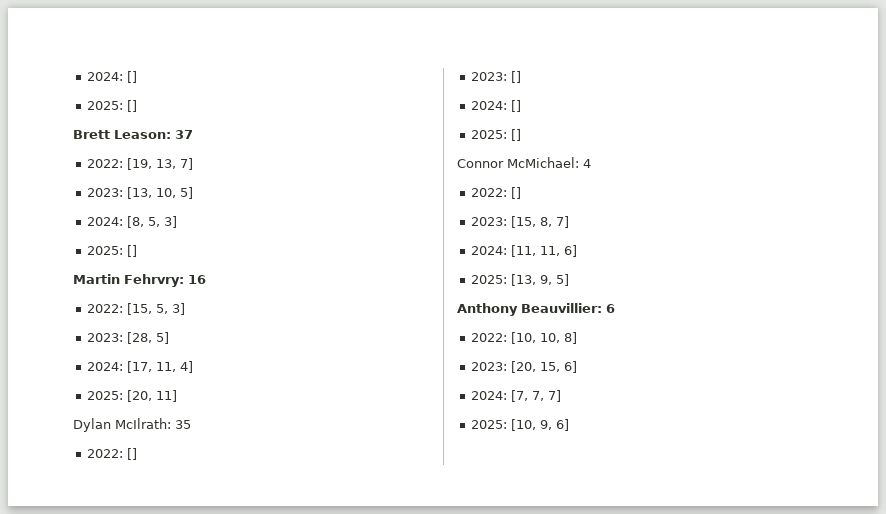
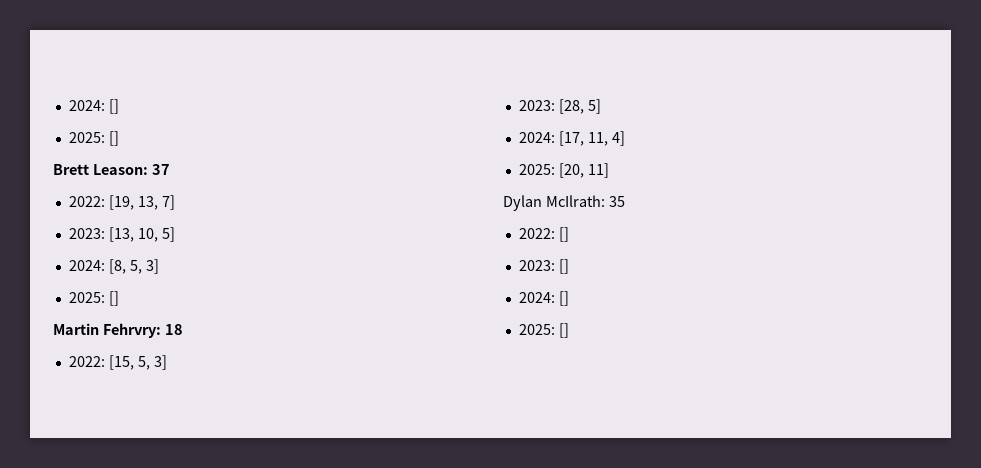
- Martin Fehrvry: 16
+ Martin Fehrvry: 18
- Connor McMichael: 4
- 2022: []
- 2023: [15, 8, 7]
- 2024: [11, 11, 6]
- 2025: [13, 9, 5]
- Anthony Beauvillier: 6
- 2022: [10, 10, 8]
- 2023: [20, 15, 6]
- 2024: [7, 7, 7]
- 2025: [10, 9, 6]

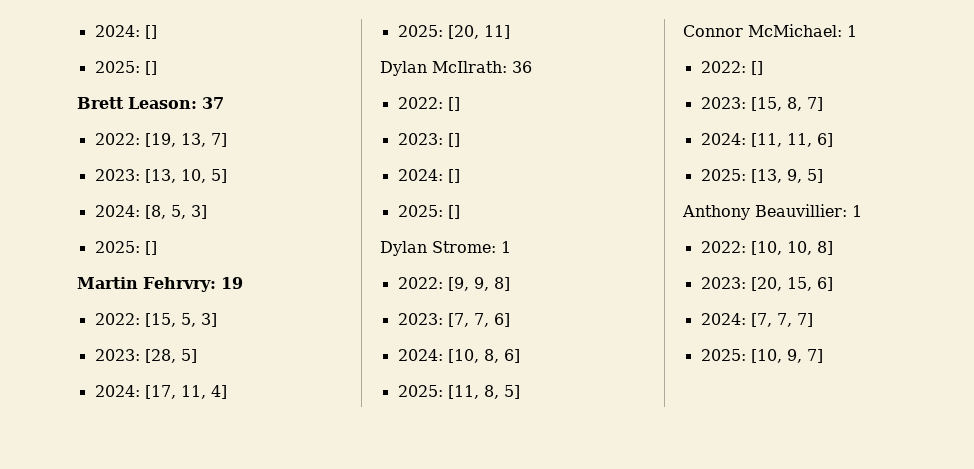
- Martin Fehrvry: 18
+ Martin Fehrvry: 19
- Dylan McIlrath: 35
+ Dylan McIlrath: 36
+ Dylan Strome: 1
+ 2022: [9, 9, 8]
+ 2023: [7, 7, 6]
+ 2024: [10, 8, 6]
+ 2025: [11, 8, 5]
+ Connor McMichael: 1
+ 2022: []
+ 2023: [15, 8, 7]
+ 2024: [11, 11, 6]
+ 2025: [13, 9, 5]
+ Anthony Beauvillier: 1
+ 2022: [10, 10, 8]
+ 2023: [20, 15, 6]
+ 2024: [7, 7, 7]
+ 2025: [10, 9, 7]

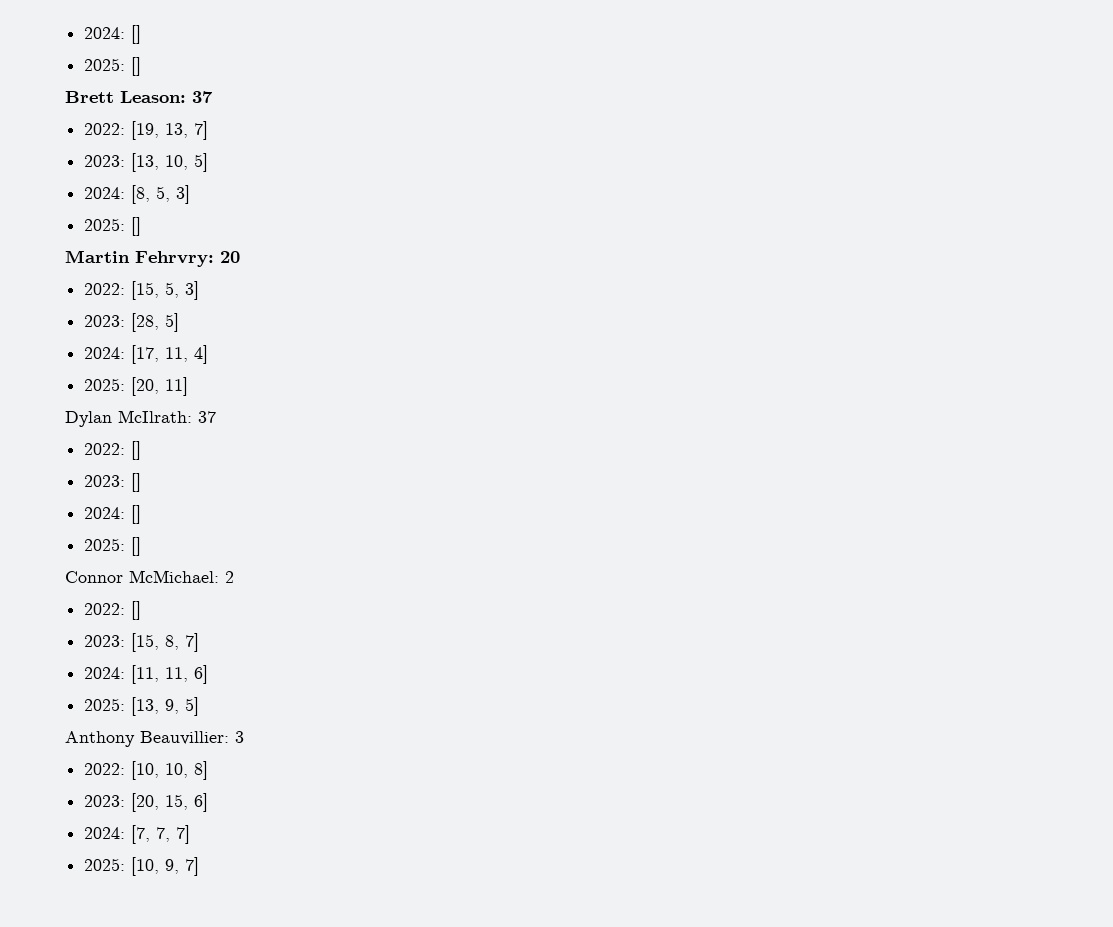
- Martin Fehrvry: 19
+ Martin Fehrvry: 20
- Dylan McIlrath: 36
+ Dylan McIlrath: 37
- Dylan Strome: 1
- 2022: [9, 9, 8]
- 2023: [7, 7, 6]
- 2024: [10, 8, 6]
- 2025: [11, 8, 5]
- Connor McMichael: 1
+ Connor McMichael: 2
- Anthony Beauvillier: 1
+ Anthony Beauvillier: 3

